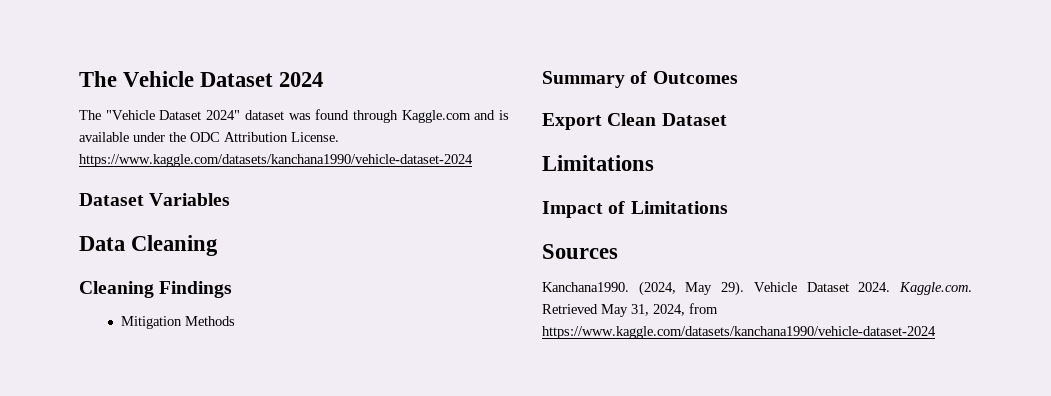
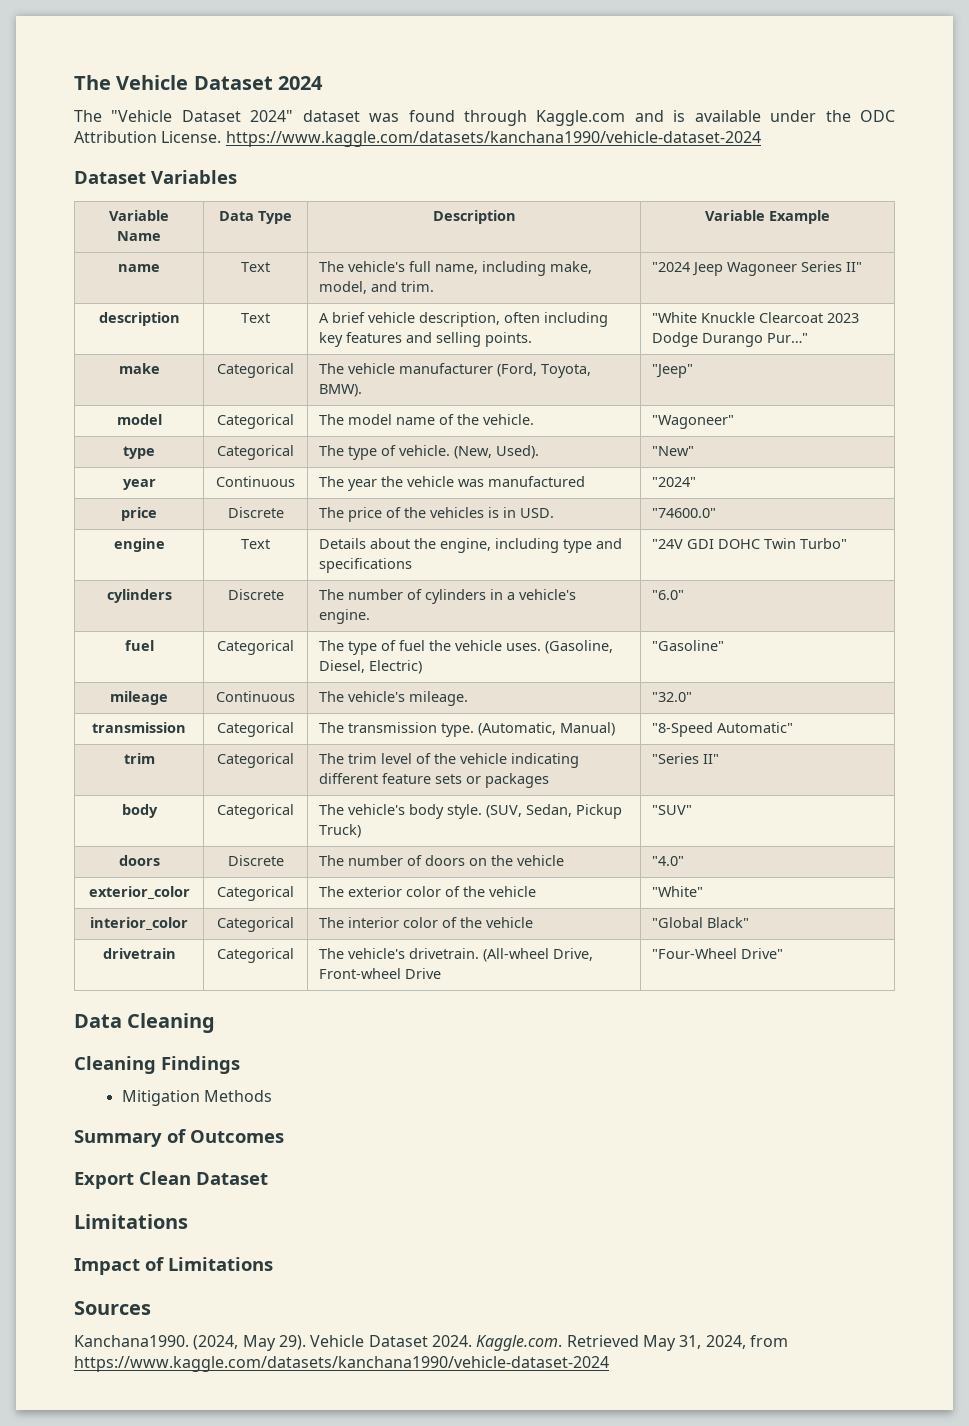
+ Variable Name | Data Type | Description | Variable Example
+ name | Text | The vehicle's full name, including make, model, and trim. | "2024 Jeep Wagoneer Series II"
+ description | Text | A brief vehicle description, often including key features and selling points. | "White Knuckle Clearcoat 2023 Dodge Durango Pur…"
+ make | Categorical | The vehicle manufacturer (Ford, Toyota, BMW). | "Jeep"
+ model | Categorical | The model name of the vehicle. | "Wagoneer"
+ type | Categorical | The type of vehicle. (New, Used). | "New"
+ year | Continuous | The year the vehicle was manufactured | "2024"
+ price | Discrete | The price of the vehicles is in USD. | "74600.0"
+ engine | Text | Details about the engine, including type and specifications | "24V GDI DOHC Twin Turbo"
+ cylinders | Discrete | The number of cylinders in a vehicle's engine. | "6.0"
+ fuel | Categorical | The type of fuel the vehicle uses. (Gasoline, Diesel, Electric) | "Gasoline"
+ mileage | Continuous | The vehicle's mileage. | "32.0"
+ transmission | Categorical | The transmission type. (Automatic, Manual) | "8-Speed Automatic"
+ trim | Categorical | The trim level of the vehicle indicating different feature sets or packages | "Series II"
+ body | Categorical | The vehicle's body style. (SUV, Sedan, Pickup Truck) | "SUV"
+ doors | Discrete | The number of doors on the vehicle | "4.0"
+ exterior_color | Categorical | The exterior color of the vehicle | "White"
+ interior_color | Categorical | The interior color of the vehicle | "Global Black"
+ drivetrain | Categorical | The vehicle's drivetrain. (All-wheel Drive, Front-wheel Drive | "Four-Wheel Drive"

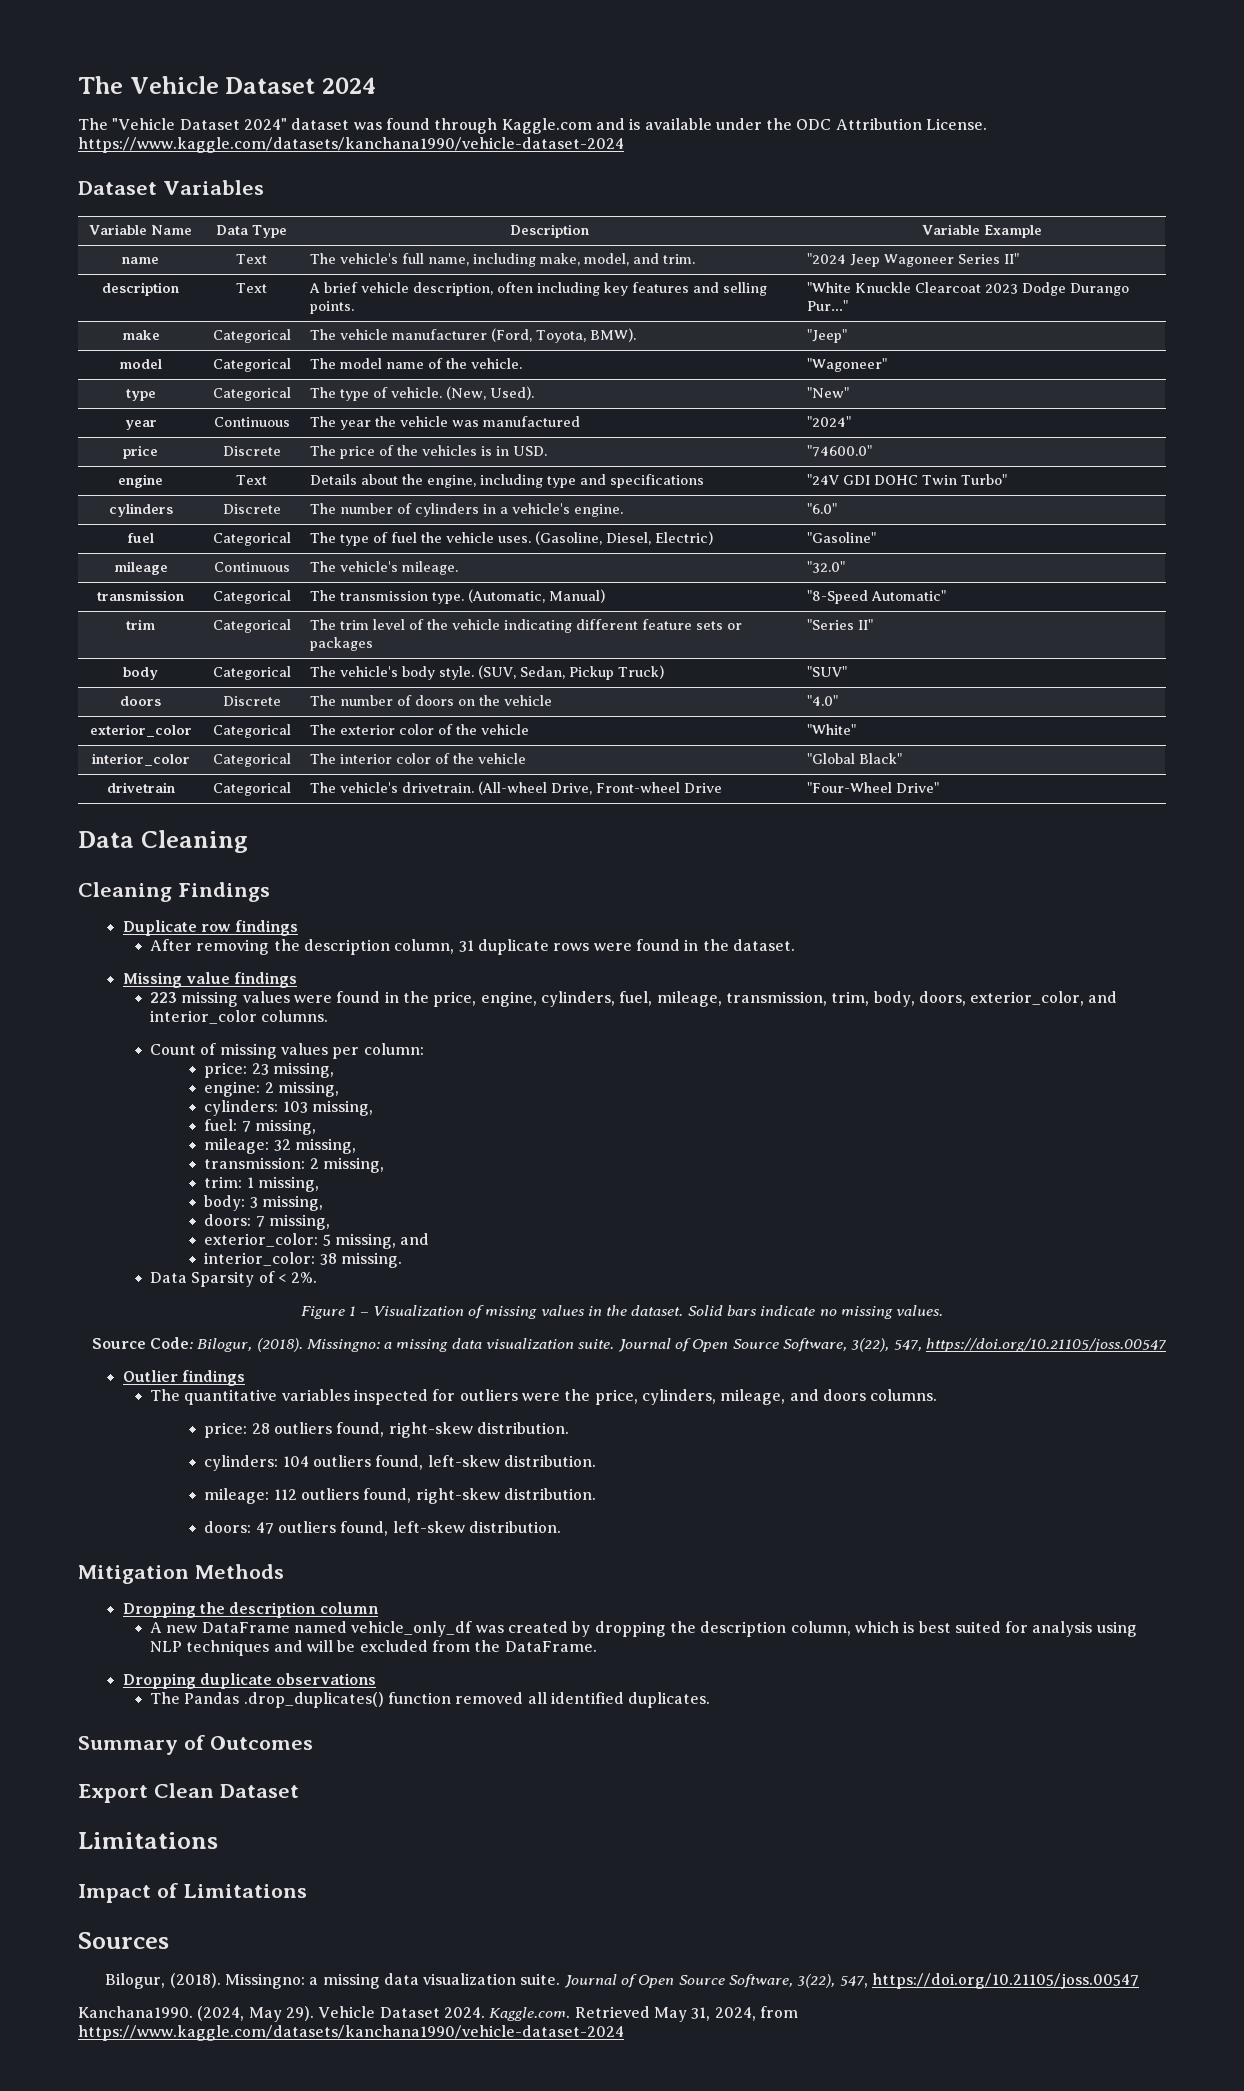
+ Duplicate row findings
+ After removing the description column, 31 duplicate rows were found in the dataset.
+ Missing value findings
+ 223 missing values were found in the price, engine, cylinders, fuel, mileage, transmission, trim, body, doors, exterior_color, and interior_color columns.
+ Count of missing values per column:
+ price: 23 missing,
+ engine: 2 missing,
+ cylinders: 103 missing,
+ fuel: 7 missing,
+ mileage: 32 missing,
+ transmission: 2 missing,
+ trim: 1 missing,
+ body: 3 missing,
+ doors: 7 missing,
+ exterior_color: 5 missing, and
+ interior_color: 38 missing.
+ Data Sparsity of < 2%.
+ Figure 1 – Visualization of missing values in the dataset. Solid bars indicate no missing values.
+ Source Code: Bilogur, (2018). Missingno: a missing data visualization suite. Journal of Open Source Software, 3(22), 547, https://doi.org/10.21105/joss.00547
+ Outlier findings
+ The quantitative variables inspected for outliers were the price, cylinders, mileage, and doors columns.
+ price: 28 outliers found, right-skew distribution.
+ cylinders: 104 outliers found, left-skew distribution.
+ mileage: 112 outliers found, right-skew distribution.
+ doors: 47 outliers found, left-skew distribution.
  Mitigation Methods
+ Dropping the description column
+ A new DataFrame named vehicle_only_df was created by dropping the description column, which is best suited for analysis using NLP techniques and will be excluded from the DataFrame.
+ Dropping duplicate observations
+ The Pandas .drop_duplicates() function removed all identified duplicates.
  Sources
+ Bilogur, (2018). Missingno: a missing data visualization suite. Journal of Open Source Software, 3(22), 547, https://doi.org/10.21105/joss.00547

